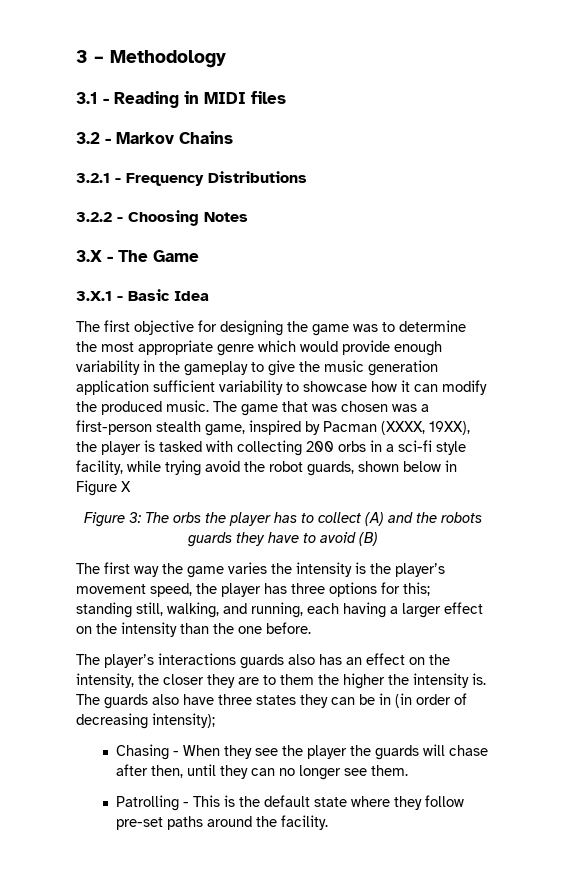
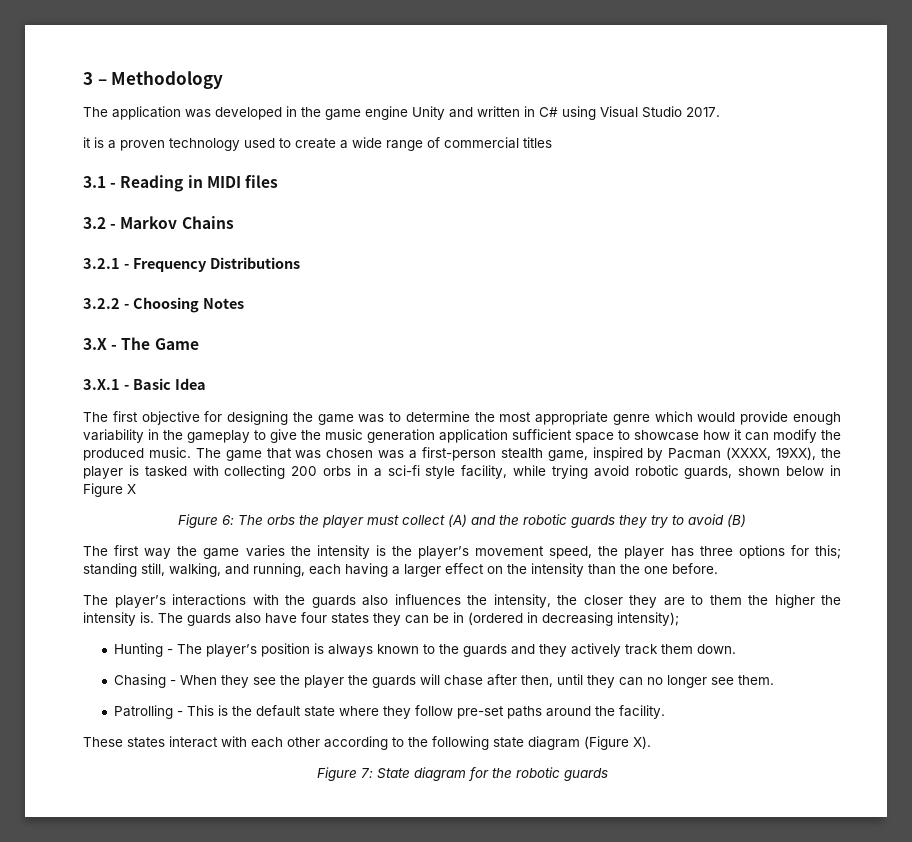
+ The application was developed in the game engine Unity and written in C# using Visual Studio 2017.
+ it is a proven technology used to create a wide range of commercial titles
- The first objective for designing the game was to determine the most appropriate genre which would provide enough variability in the gameplay to give the music generation application sufficient variability to showcase how it can modify the produced music.
+ The first objective for designing the game was to determine the most appropriate genre which would provide enough variability in the gameplay to give the music generation application sufficient space to showcase how it can modify the produced music.
- The game that was chosen was a first-person stealth game, inspired by Pacman (XXXX, 19XX), the player is tasked with collecting 200 orbs in a sci-fi style facility, while trying avoid the robot guards, shown below in Figure X
+ The game that was chosen was a first-person stealth game, inspired by Pacman (XXXX, 19XX), the player is tasked with collecting 200 orbs in a sci-fi style facility, while trying avoid robotic guards, shown below in Figure X
- Figure 3: The orbs the player has to collect (A) and the robots guards they have to avoid (B)
+ Figure 6: The orbs the player must collect (A) and the robotic guards they try to avoid (B)
- The player’s interactions guards also has an effect on the intensity, the closer they are to them the higher the intensity is.
+ The player’s interactions with the guards also influences the intensity, the closer they are to them the higher the intensity is.
- The guards also have three states they can be in (in order of decreasing intensity);
+ The guards also have four states they can be in (ordered in decreasing intensity);
+ Hunting - The player’s position is always known to the guards and they actively track them down.
+ These states interact with each other according to the following state diagram (Figure X).
+ Figure 7: State diagram for the robotic guards

